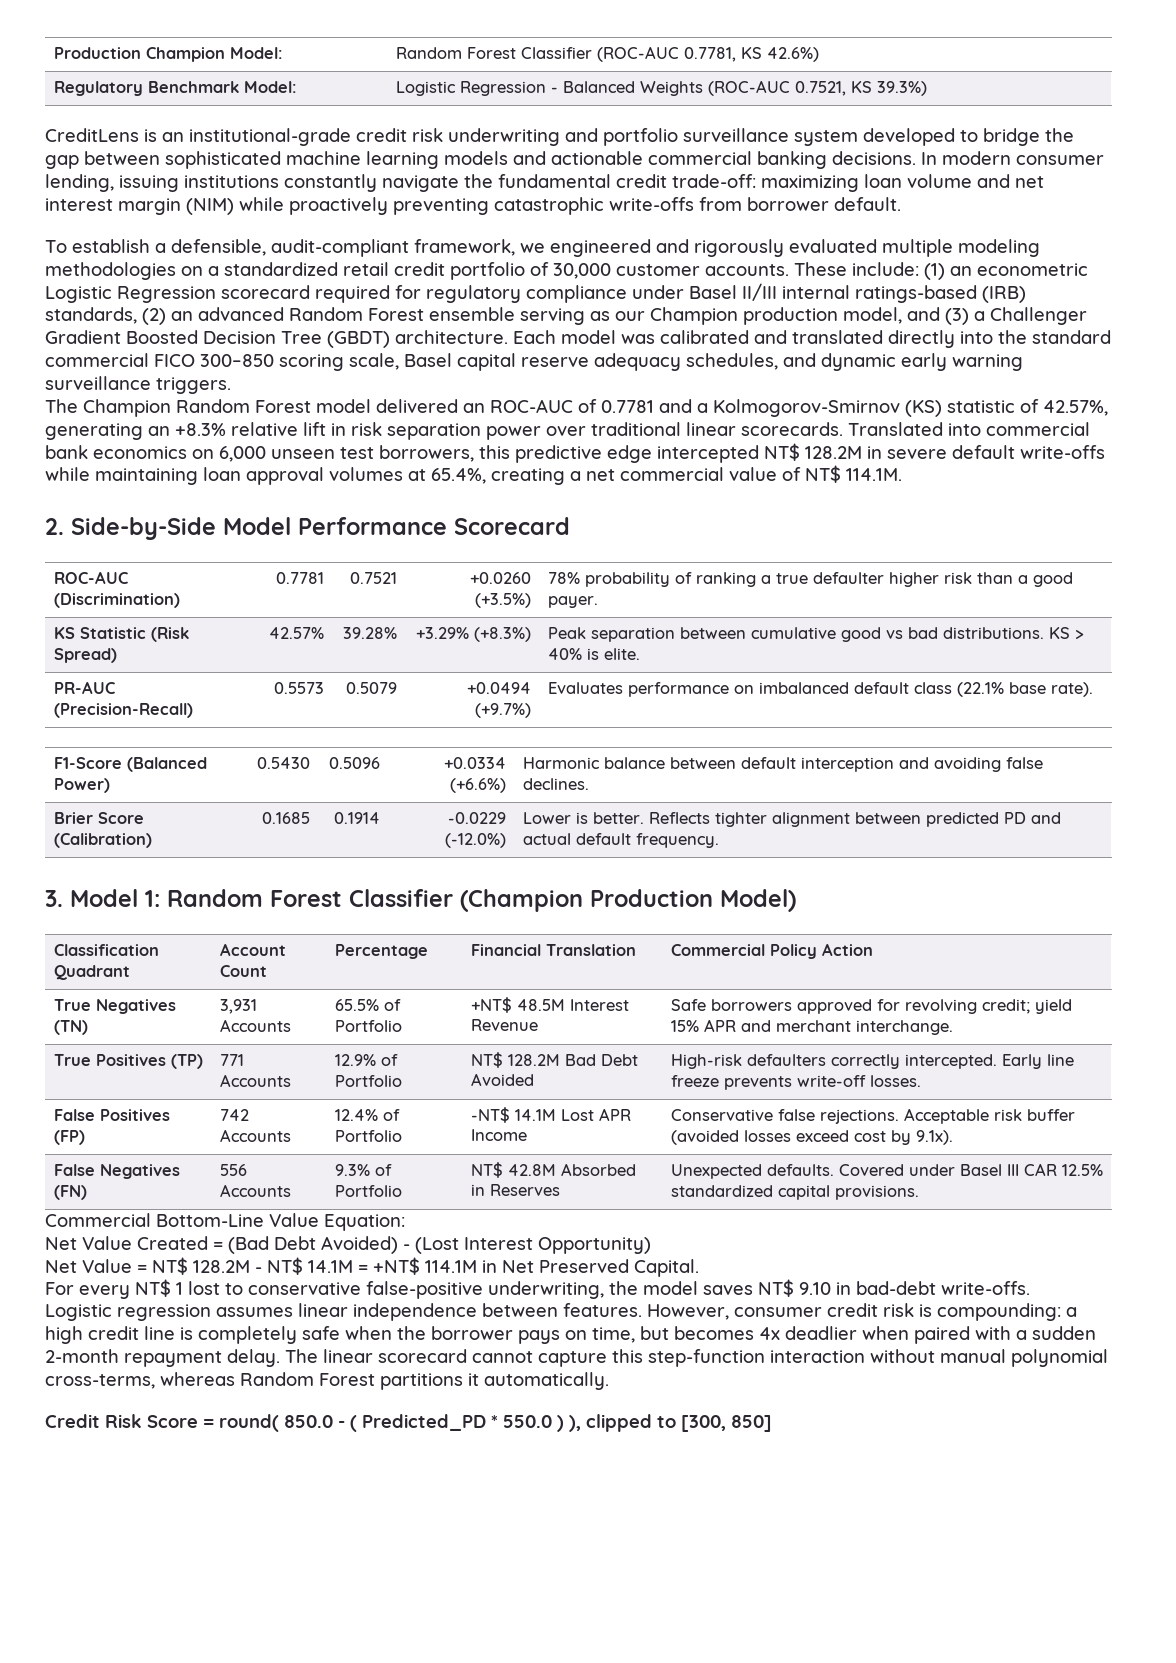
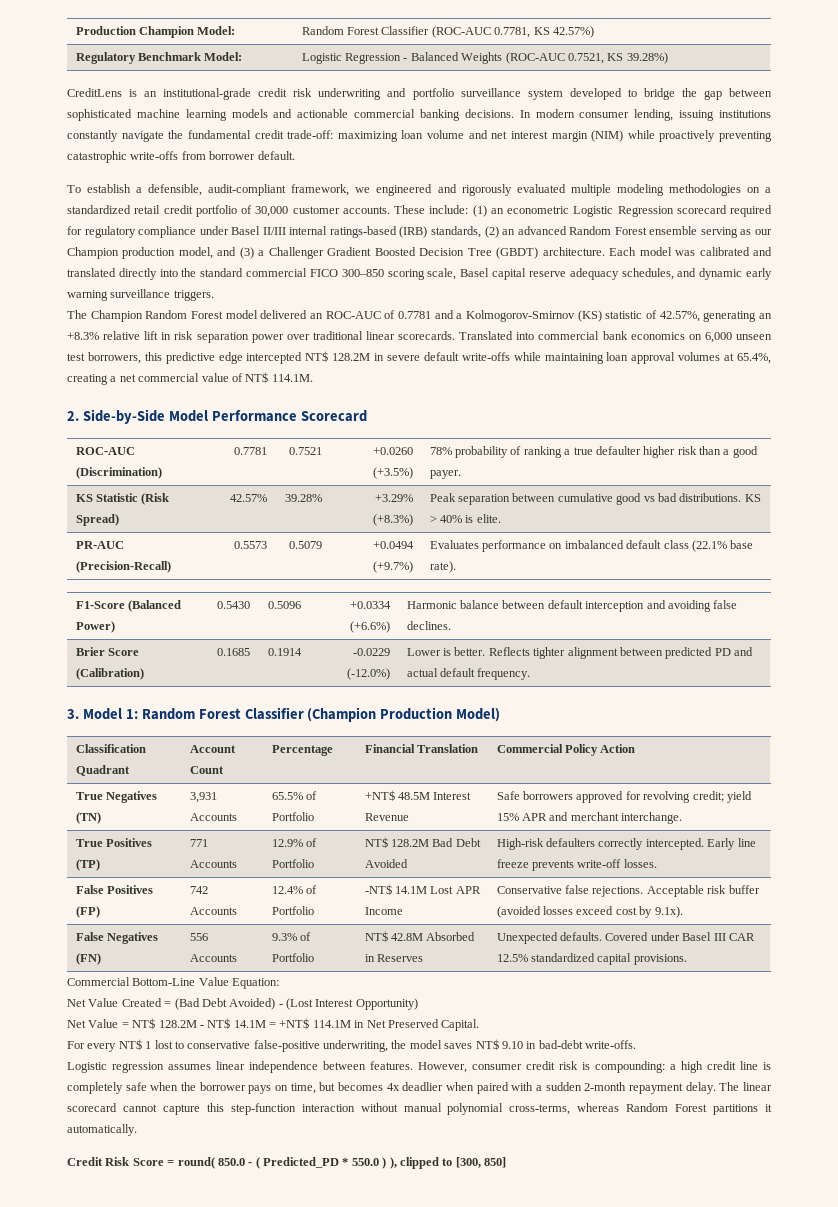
- Production Champion Model: | Random Forest Classifier (ROC-AUC 0.7781, KS 42.6%)
+ Production Champion Model: | Random Forest Classifier (ROC-AUC 0.7781, KS 42.57%)
- Regulatory Benchmark Model: | Logistic Regression - Balanced Weights (ROC-AUC 0.7521, KS 39.3%)
+ Regulatory Benchmark Model: | Logistic Regression - Balanced Weights (ROC-AUC 0.7521, KS 39.28%)

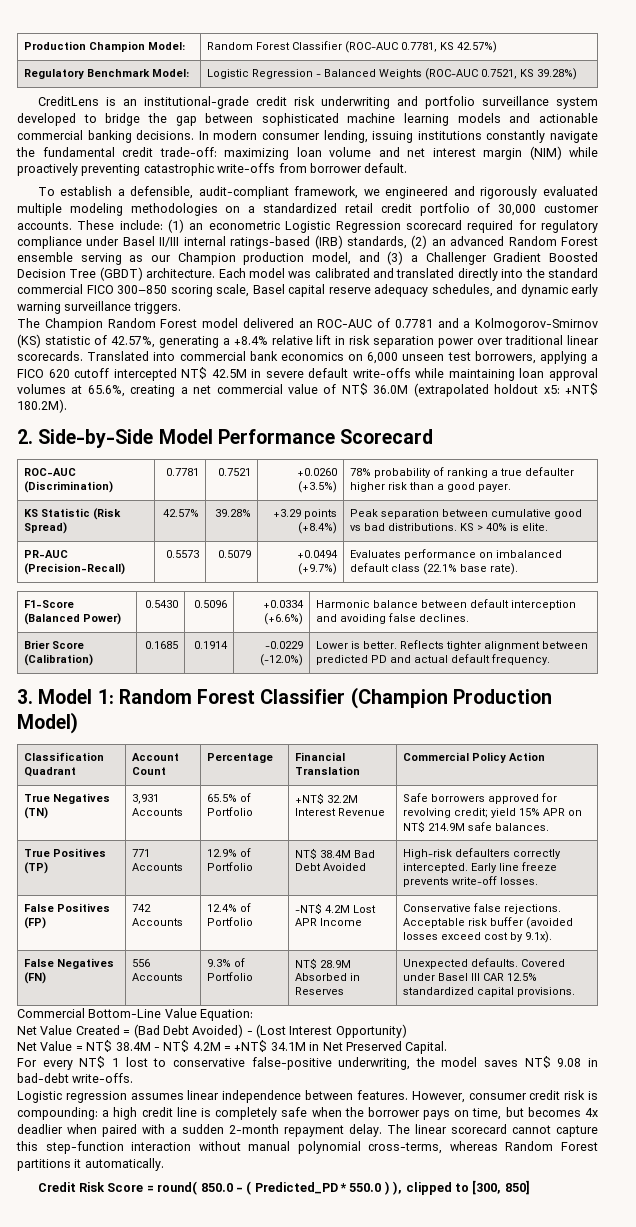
- The Champion Random Forest model delivered an ROC-AUC of 0.7781 and a Kolmogorov-Smirnov (KS) statistic of 42.57%, generating an +8.3% relative lift in risk separation power over traditional linear scorecards.
+ The Champion Random Forest model delivered an ROC-AUC of 0.7781 and a Kolmogorov-Smirnov (KS) statistic of 42.57%, generating a +8.4% relative lift in risk separation power over traditional linear scorecards.
- Translated into commercial bank economics on 6,000 unseen test borrowers, this predictive edge intercepted NT$ 128.2M in severe default write-offs while maintaining loan approval volumes at 65.4%, creating a net commercial value of NT$ 114.1M.
+ Translated into commercial bank economics on 6,000 unseen test borrowers, applying a FICO 620 cutoff intercepted NT$ 42.5M in severe default write-offs while maintaining loan approval volumes at 65.6%, creating a net commercial value of NT$ 36.0M (extrapolated holdout x5: +NT$ 180.2M).
- KS Statistic (Risk Spread) | 42.57% | 39.28% | +3.29% (+8.3%) | Peak separation between cumulative good vs bad distributions. KS > 40% is elite.
+ KS Statistic (Risk Spread) | 42.57% | 39.28% | +3.29 points (+8.4%) | Peak separation between cumulative good vs bad distributions. KS > 40% is elite.
- True Negatives (TN) | 3,931 Accounts | 65.5% of Portfolio | +NT$ 48.5M Interest Revenue | Safe borrowers approved for revolving credit; yield 15% APR and merchant interchange.
+ True Negatives (TN) | 3,931 Accounts | 65.5% of Portfolio | +NT$ 32.2M Interest Revenue | Safe borrowers approved for revolving credit; yield 15% APR on NT$ 214.9M safe balances.
- True Positives (TP) | 771 Accounts | 12.9% of Portfolio | NT$ 128.2M Bad Debt Avoided | High-risk defaulters correctly intercepted. Early line freeze prevents write-off losses.
+ True Positives (TP) | 771 Accounts | 12.9% of Portfolio | NT$ 38.4M Bad Debt Avoided | High-risk defaulters correctly intercepted. Early line freeze prevents write-off losses.
- False Positives (FP) | 742 Accounts | 12.4% of Portfolio | -NT$ 14.1M Lost APR Income | Conservative false rejections. Acceptable risk buffer (avoided losses exceed cost by 9.1x).
+ False Positives (FP) | 742 Accounts | 12.4% of Portfolio | -NT$ 4.2M Lost APR Income | Conservative false rejections. Acceptable risk buffer (avoided losses exceed cost by 9.1x).
- False Negatives (FN) | 556 Accounts | 9.3% of Portfolio | NT$ 42.8M Absorbed in Reserves | Unexpected defaults. Covered under Basel III CAR 12.5% standardized capital provisions.
+ False Negatives (FN) | 556 Accounts | 9.3% of Portfolio | NT$ 28.9M Absorbed in Reserves | Unexpected defaults. Covered under Basel III CAR 12.5% standardized capital provisions.
- Net Value = NT$ 128.2M - NT$ 14.1M = +NT$ 114.1M in Net Preserved Capital.
+ Net Value = NT$ 38.4M - NT$ 4.2M = +NT$ 34.1M in Net Preserved Capital.
- For every NT$ 1 lost to conservative false-positive underwriting, the model saves NT$ 9.10 in bad-debt write-offs.
+ For every NT$ 1 lost to conservative false-positive underwriting, the model saves NT$ 9.08 in bad-debt write-offs.

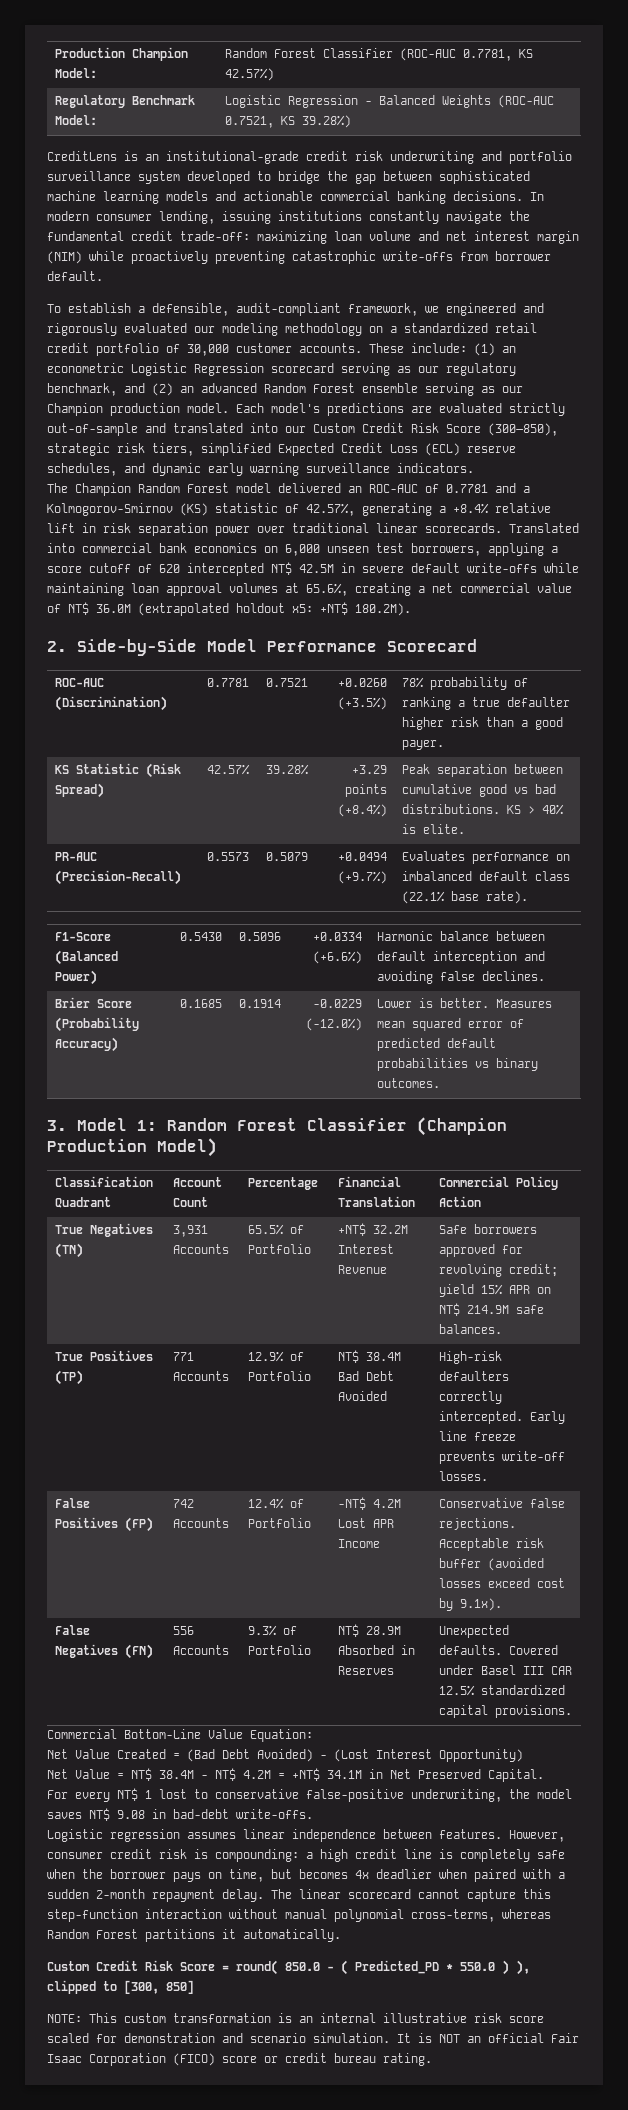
- To establish a defensible, audit-compliant framework, we engineered and rigorously evaluated multiple modeling methodologies on a standardized retail credit portfolio of 30,000 customer accounts.
+ To establish a defensible, audit-compliant framework, we engineered and rigorously evaluated our modeling methodology on a standardized retail credit portfolio of 30,000 customer accounts.
- These include: (1) an econometric Logistic Regression scorecard required for regulatory compliance under Basel II/III internal ratings-based (IRB) standards, (2) an advanced Random Forest ensemble serving as our Champion production model, and (3) a Challenger Gradient Boosted Decision Tree (GBDT) architecture. Each model was calibrated and translated directly into the standard commercial FICO 300–850 scoring scale, Basel capital reserve adequacy schedules, and dynamic early warning surveillance triggers.
+ These include: (1) an econometric Logistic Regression scorecard serving as our regulatory benchmark, and (2) an advanced Random Forest ensemble serving as our Champion production model. Each model's predictions are evaluated strictly out-of-sample and translated into our Custom Credit Risk Score (300–850), strategic risk tiers, simplified Expected Credit Loss (ECL) reserve schedules, and dynamic early warning surveillance indicators.
- Translated into commercial bank economics on 6,000 unseen test borrowers, applying a FICO 620 cutoff intercepted NT$ 42.5M in severe default write-offs while maintaining loan approval volumes at 65.6%, creating a net commercial value of NT$ 36.0M (extrapolated holdout x5: +NT$ 180.2M).
+ Translated into commercial bank economics on 6,000 unseen test borrowers, applying a score cutoff of 620 intercepted NT$ 42.5M in severe default write-offs while maintaining loan approval volumes at 65.6%, creating a net commercial value of NT$ 36.0M (extrapolated holdout x5: +NT$ 180.2M).
- Brier Score (Calibration) | 0.1685 | 0.1914 | -0.0229 (-12.0%) | Lower is better. Reflects tighter alignment between predicted PD and actual default frequency.
+ Brier Score (Probability Accuracy) | 0.1685 | 0.1914 | -0.0229 (-12.0%) | Lower is better. Measures mean squared error of predicted default probabilities vs binary outcomes.
- Credit Risk Score = round( 850.0 - ( Predicted_PD * 550.0 ) ), clipped to [300, 850]
+ Custom Credit Risk Score = round( 850.0 - ( Predicted_PD * 550.0 ) ), clipped to [300, 850]
+ NOTE: This custom transformation is an internal illustrative risk score scaled for demonstration and scenario simulation. It is NOT an official Fair Isaac Corporation (FICO) score or credit bureau rating.

